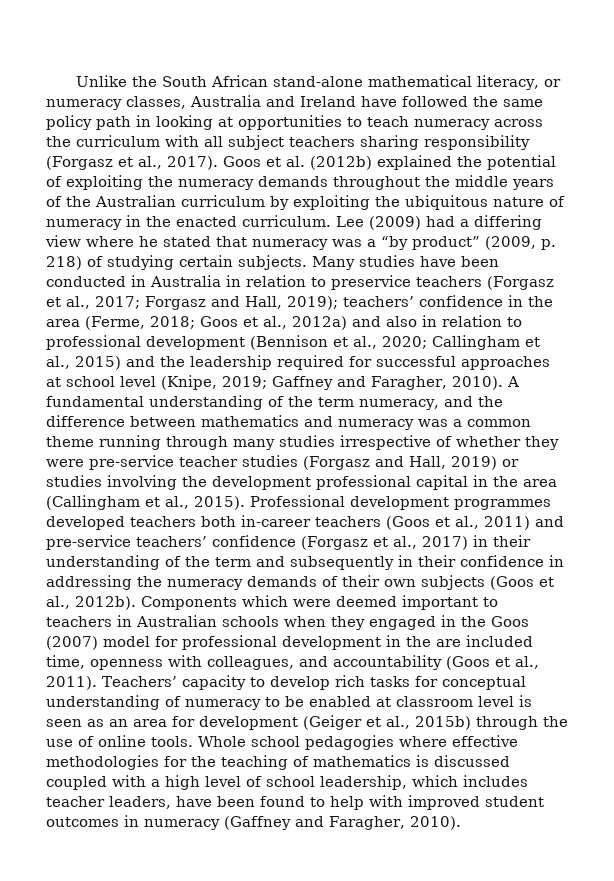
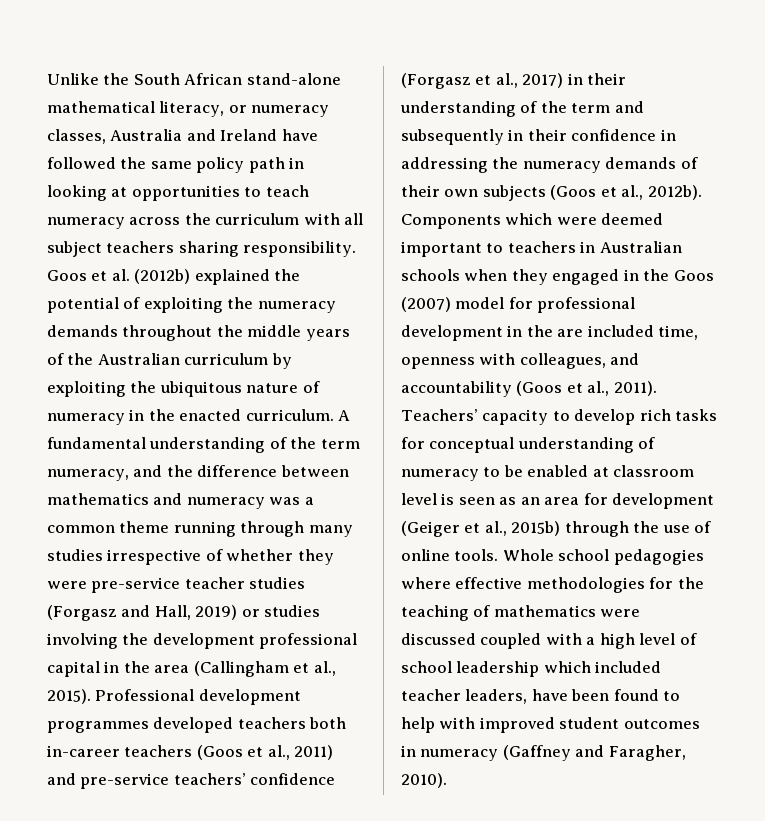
- Unlike the South African stand-alone mathematical literacy, or numeracy classes, Australia and Ireland have followed the same policy path in looking at opportunities to teach numeracy across the curriculum with all subject teachers sharing responsibility (Forgasz et al., 2017).
+ Unlike the South African stand-alone mathematical literacy, or numeracy classes, Australia and Ireland have followed the same policy path in looking at opportunities to teach numeracy across the curriculum with all subject teachers sharing responsibility.
- Lee (2009) had a differing view where he stated that numeracy was a “by product” (2009, p. 218) of studying certain subjects. Many studies have been conducted in Australia in relation to preservice teachers (Forgasz et al., 2017; Forgasz and Hall, 2019); teachers’ confidence in the area (Ferme, 2018; Goos et al., 2012a) and also in relation to professional development (Bennison et al., 2020; Callingham et al., 2015) and the leadership required for successful approaches at school level (Knipe, 2019; Gaffney and Faragher, 2010).
- Whole school pedagogies where effective methodologies for the teaching of mathematics is discussed coupled with a high level of school leadership, which includes teacher leaders, have been found to help with improved student outcomes in numeracy (Gaffney and Faragher, 2010).
+ Whole school pedagogies where effective methodologies for the teaching of mathematics were discussed coupled with a high level of school leadership which included teacher leaders, have been found to help with improved student outcomes in numeracy (Gaffney and Faragher, 2010).

